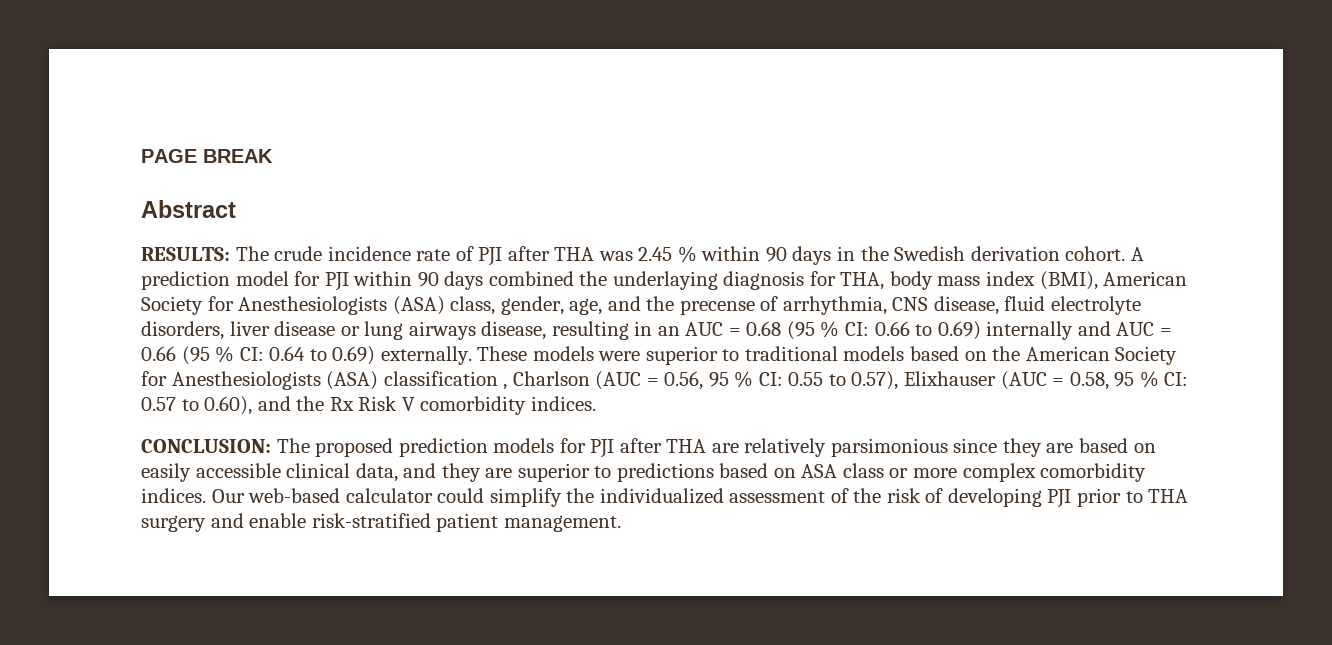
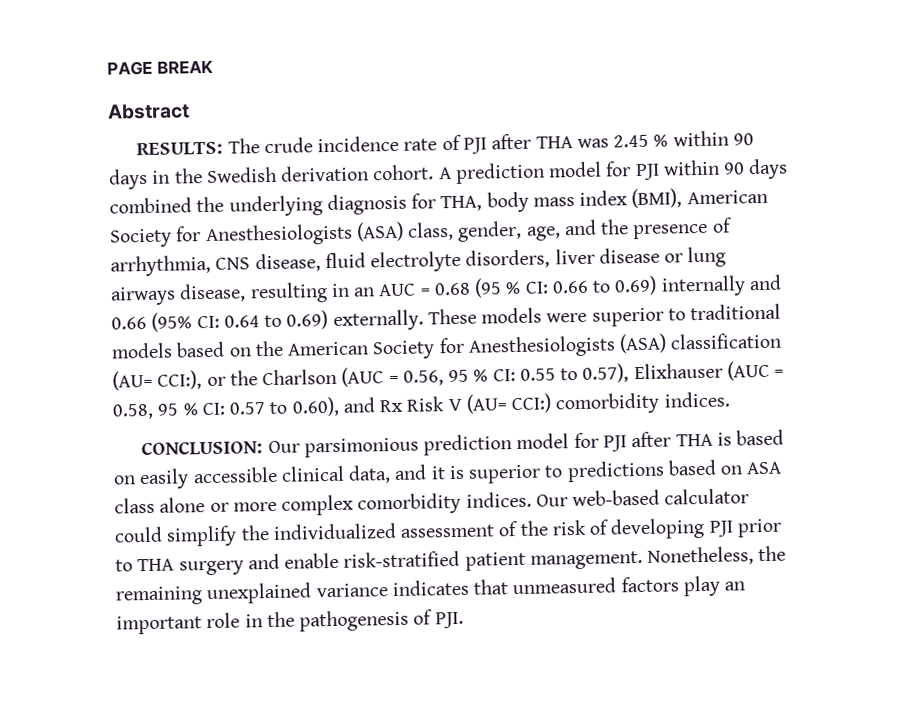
- A prediction model for PJI within 90 days combined the underlaying diagnosis for THA, body mass index (BMI), American Society for Anesthesiologists (ASA) class, gender, age, and the precense of arrhythmia, CNS disease, fluid electrolyte disorders, liver disease or lung airways disease, resulting in an AUC = 0.68 (95 % CI: 0.66 to 0.69) internally and AUC = 0.66 (95 % CI: 0.64 to 0.69) externally.
+ A prediction model for PJI within 90 days combined the underlying diagnosis for THA, body mass index (BMI), American Society for Anesthesiologists (ASA) class, gender, age, and the presence of arrhythmia, CNS disease, fluid electrolyte disorders, liver disease or lung airways disease, resulting in an AUC = 0.68 (95 % CI: 0.66 to 0.69) internally and 0.66 (95% CI: 0.64 to 0.69) externally.
- These models were superior to traditional models based on the American Society for Anesthesiologists (ASA) classification , Charlson (AUC = 0.56, 95 % CI: 0.55 to 0.57), Elixhauser (AUC = 0.58, 95 % CI: 0.57 to 0.60), and the Rx Risk V comorbidity indices.
+ These models were superior to traditional models based on the American Society for Anesthesiologists (ASA) classification (AU= CCI:), or the Charlson (AUC = 0.56, 95 % CI: 0.55 to 0.57), Elixhauser (AUC = 0.58, 95 % CI: 0.57 to 0.60), and Rx Risk V (AU= CCI:) comorbidity indices.
- CONCLUSION: The proposed prediction models for PJI after THA are relatively parsimonious since they are based on easily accessible clinical data, and they are superior to predictions based on ASA class or more complex comorbidity indices.
+ CONCLUSION: Our parsimonious prediction model for PJI after THA is based on easily accessible clinical data, and it is superior to predictions based on ASA class alone or more complex comorbidity indices.
+ Nonetheless, the remaining unexplained variance indicates that unmeasured factors play an important role in the pathogenesis of PJI.

